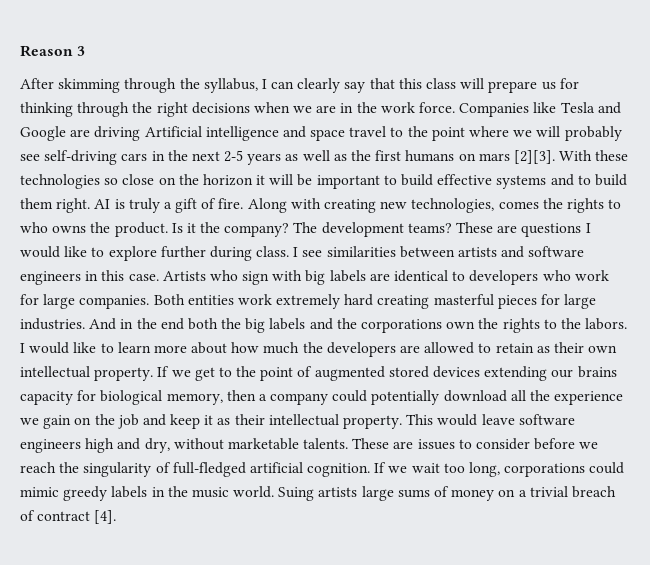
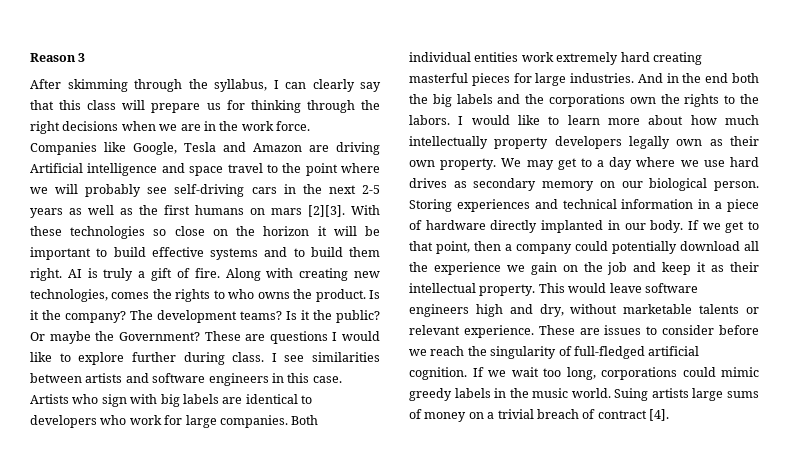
- Companies like Tesla and Google are driving Artificial intelligence and space travel to the point where we will probably see self-driving cars in the next 2-5 years as well as the first humans on mars [2][3].
+ Companies like Google, Tesla and Amazon are driving Artificial intelligence and space travel to the point where we will probably see self-driving cars in the next 2-5 years as well as the first humans on mars [2][3].
+ Is it the public? Or maybe the Government?
- Both entities work extremely hard creating masterful pieces for large industries.
+ Both individual entities work extremely hard creating masterful pieces for large industries.
- I would like to learn more about how much the developers are allowed to retain as their own intellectual property. If we get to the point of augmented stored devices extending our brains capacity for biological memory, then a company could potentially download all the experience we gain on the job and keep it as their intellectual property.
+ I would like to learn more about how much intellectually property developers legally own as their own property. We may get to a day where we use hard drives as secondary memory on our biological person. Storing experiences and technical information in a piece of hardware directly implanted in our body. If we get to that point, then a company could potentially download all the experience we gain on the job and keep it as their intellectual property.
- This would leave software engineers high and dry, without marketable talents.
+ This would leave software engineers high and dry, without marketable talents or relevant experience.

